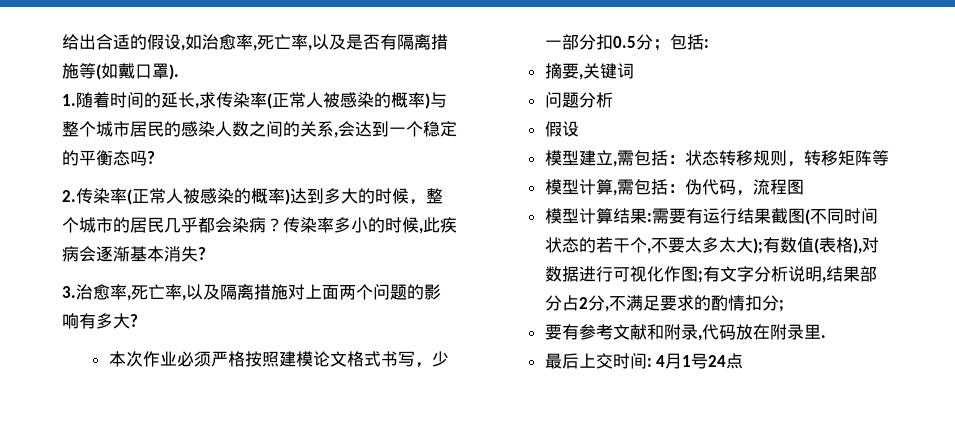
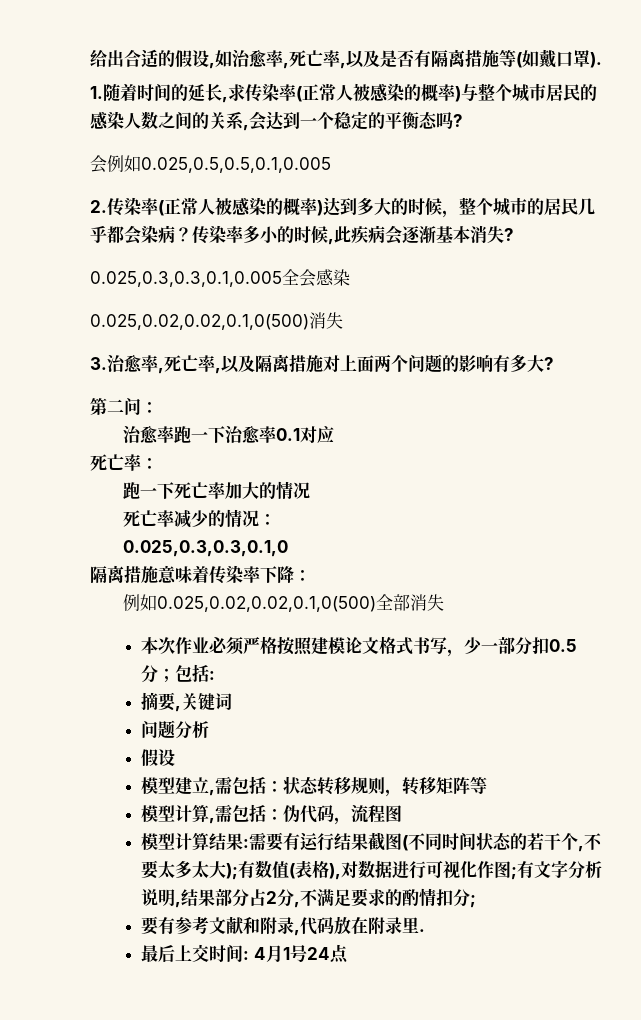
+ 会例如0.025,0.5,0.5,0.1,0.005
+ 0.025,0.3,0.3,0.1,0.005全会感染
+ 0.025,0.02,0.02,0.1,0(500)消失
+ 第二问：
+ 治愈率跑一下治愈率0.1对应
+ 死亡率：
+ 跑一下死亡率加大的情况
+ 死亡率减少的情况：
+ 0.025,0.3,0.3,0.1,0
+ 隔离措施意味着传染率下降：
+ 例如0.025,0.02,0.02,0.1,0(500)全部消失

